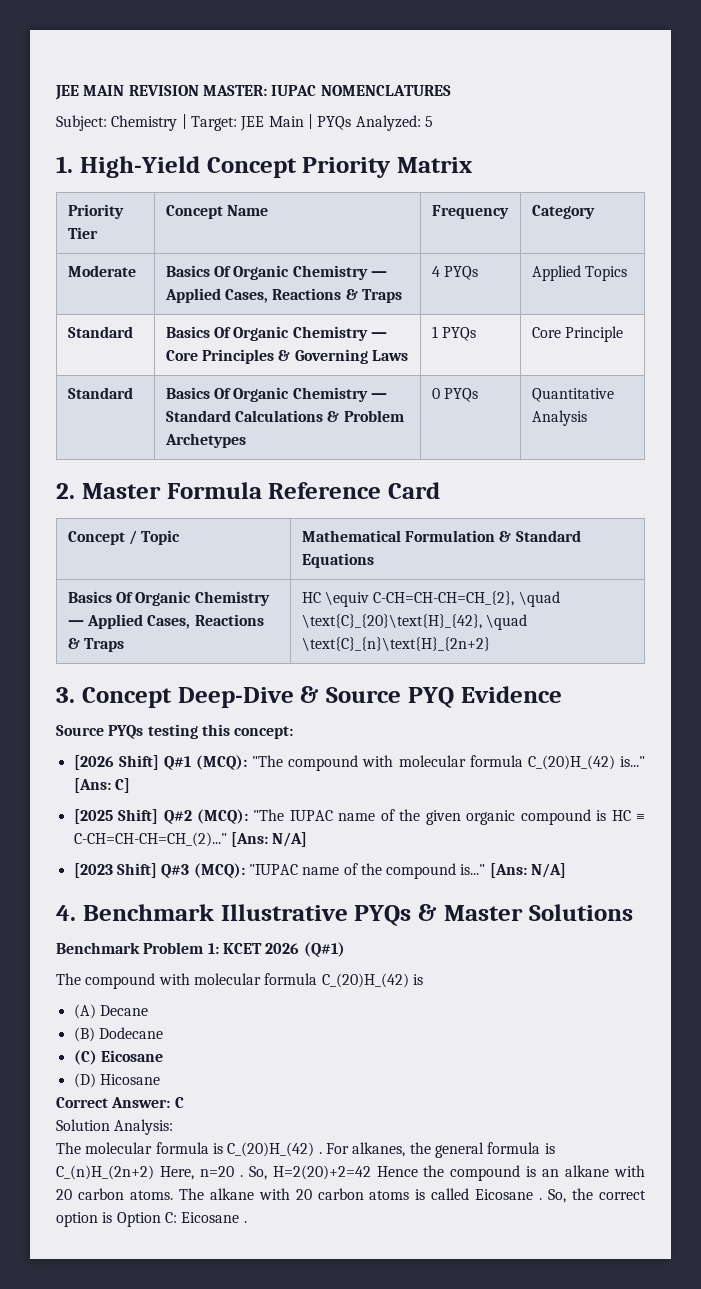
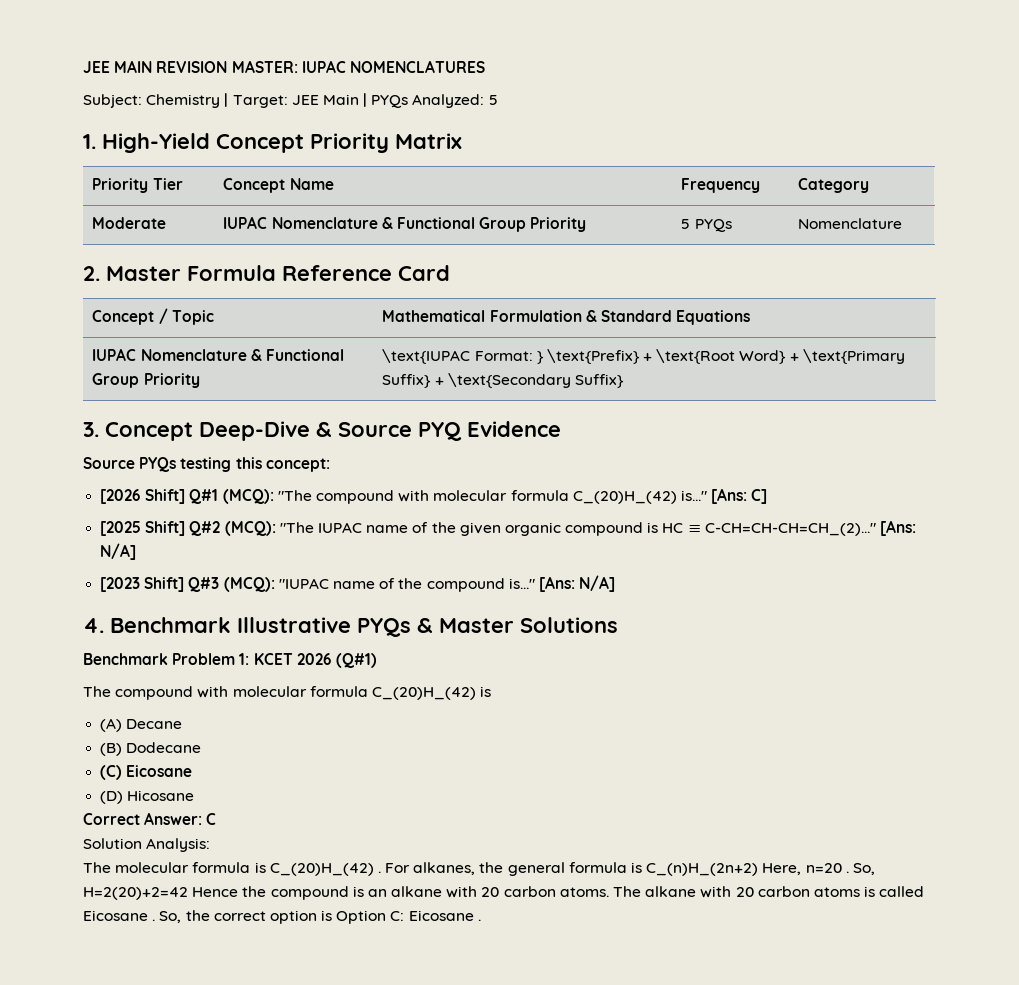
- Moderate | Basics Of Organic Chemistry — Applied Cases, Reactions & Traps | 4 PYQs | Applied Topics
- Standard | Basics Of Organic Chemistry — Core Principles & Governing Laws | 1 PYQs | Core Principle
- Standard | Basics Of Organic Chemistry — Standard Calculations & Problem Archetypes | 0 PYQs | Quantitative Analysis
+ Moderate | IUPAC Nomenclature & Functional Group Priority | 5 PYQs | Nomenclature
- Basics Of Organic Chemistry — Applied Cases, Reactions & Traps | HC \equiv C-CH=CH-CH=CH_{2}, \quad \text{C}_{20}\text{H}_{42}, \quad \text{C}_{n}\text{H}_{2n+2}
+ IUPAC Nomenclature & Functional Group Priority | \text{IUPAC Format: } \text{Prefix} + \text{Root Word} + \text{Primary Suffix} + \text{Secondary Suffix}

